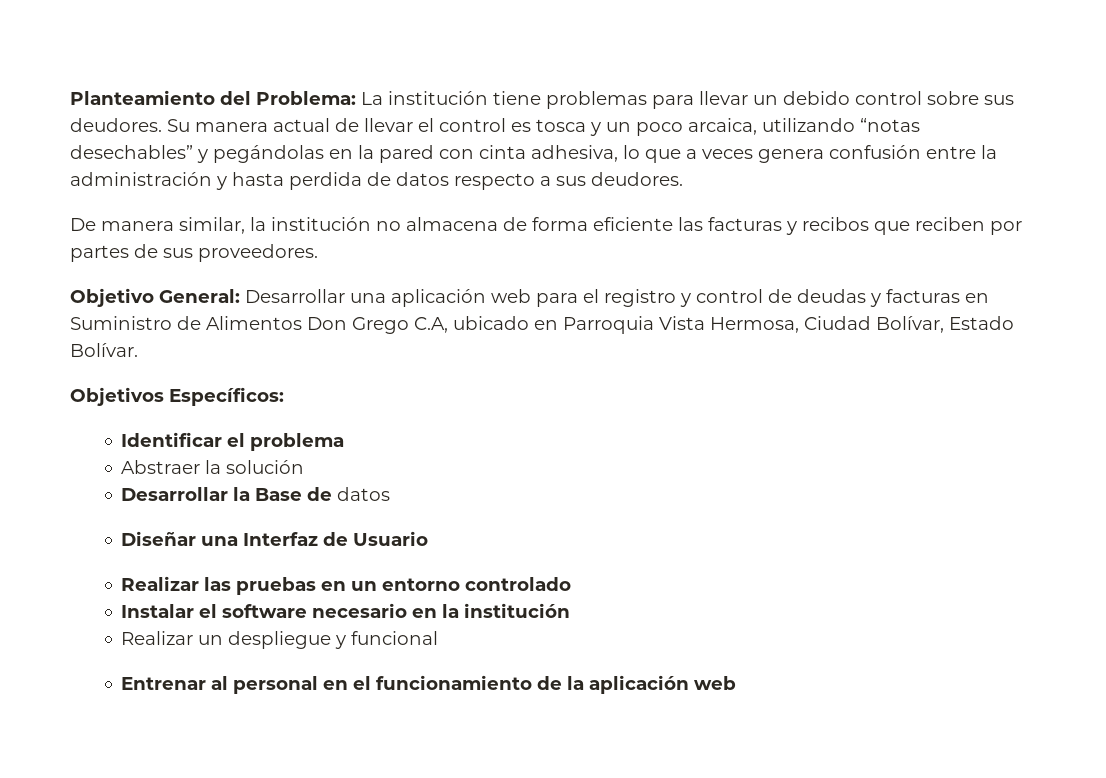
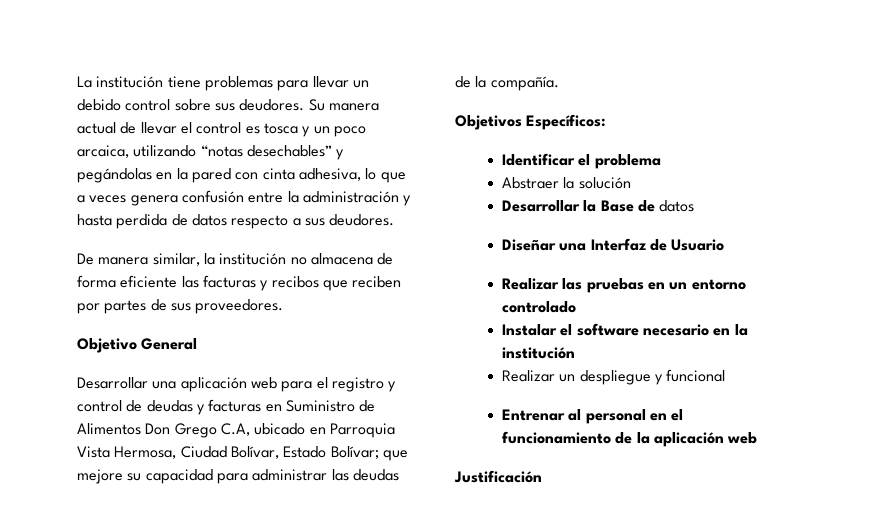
- Planteamiento del Problema: La institución tiene problemas para llevar un debido control sobre sus deudores.
+ La institución tiene problemas para llevar un debido control sobre sus deudores.
- Objetivo General: Desarrollar una aplicación web para el registro y control de deudas y facturas en Suministro de Alimentos Don Grego C.A, ubicado en Parroquia Vista Hermosa, Ciudad Bolívar, Estado Bolívar.
+ Objetivo General
+ Desarrollar una aplicación web para el registro y control de deudas y facturas en Suministro de Alimentos Don Grego C.A, ubicado en Parroquia Vista Hermosa, Ciudad Bolívar, Estado Bolívar; que mejore su capacidad para administrar las deudas de la compañía.
+ Justificación

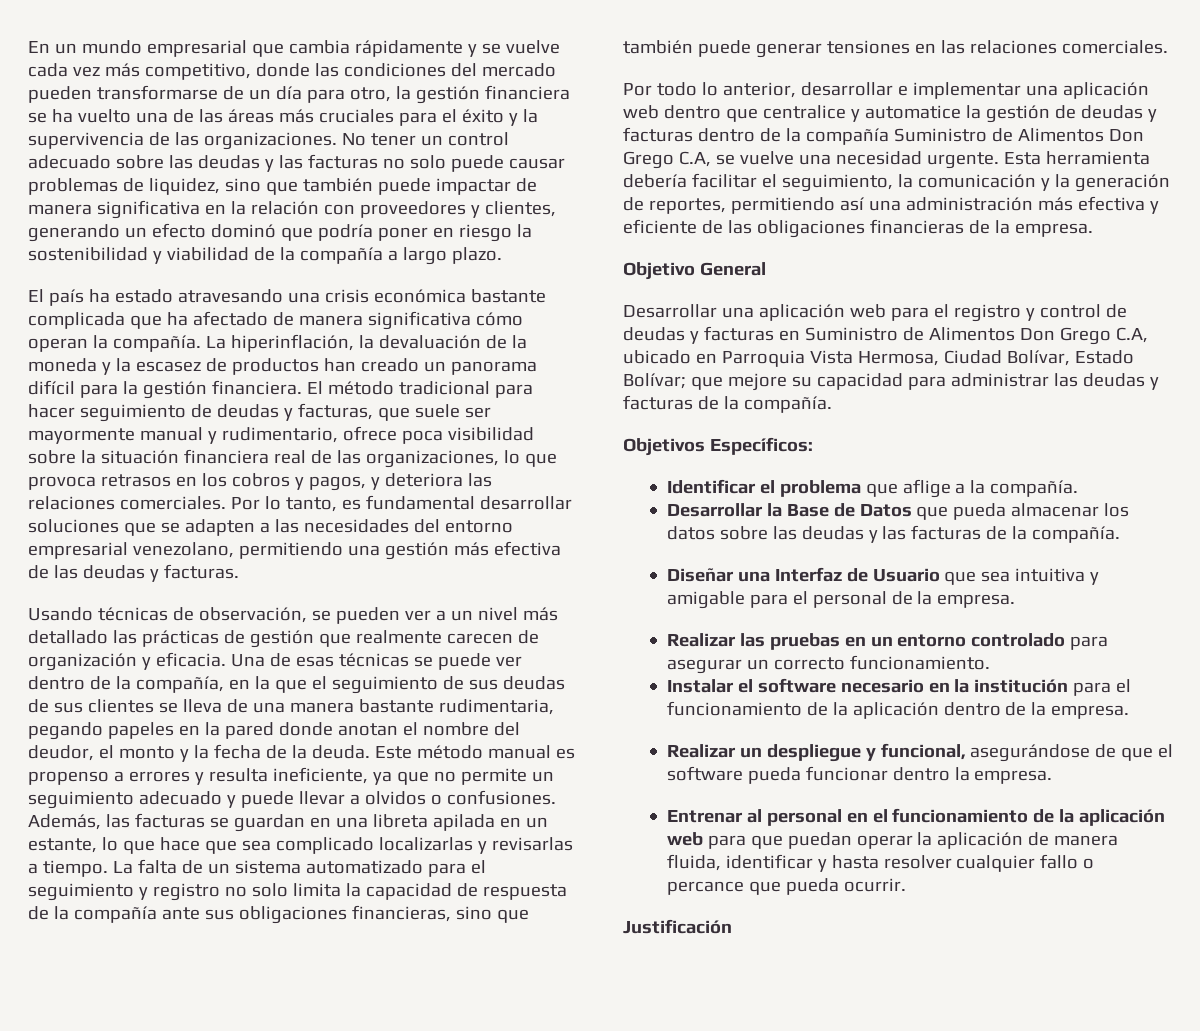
- La institución tiene problemas para llevar un debido control sobre sus deudores. Su manera actual de llevar el control es tosca y un poco arcaica, utilizando “notas desechables” y pegándolas en la pared con cinta adhesiva, lo que a veces genera confusión entre la administración y hasta perdida de datos respecto a sus deudores.
- De manera similar, la institución no almacena de forma eficiente las facturas y recibos que reciben por partes de sus proveedores.
+ En un mundo empresarial que cambia rápidamente y se vuelve cada vez más competitivo, donde las condiciones del mercado pueden transformarse de un día para otro, la gestión financiera se ha vuelto una de las áreas más cruciales para el éxito y la supervivencia de las organizaciones. No tener un control adecuado sobre las deudas y las facturas no solo puede causar problemas de liquidez, sino que también puede impactar de manera significativa en la relación con proveedores y clientes, generando un efecto dominó que podría poner en riesgo la sostenibilidad y viabilidad de la compañía a largo plazo.
+ El país ha estado atravesando una crisis económica bastante complicada que ha afectado de manera significativa cómo operan la compañía. La hiperinflación, la devaluación de la moneda y la escasez de productos han creado un panorama difícil para la gestión financiera. El método tradicional para hacer seguimiento de deudas y facturas, que suele ser mayormente manual y rudimentario, ofrece poca visibilidad sobre la situación financiera real de las organizaciones, lo que provoca retrasos en los cobros y pagos, y deteriora las relaciones comerciales. Por lo tanto, es fundamental desarrollar soluciones que se adapten a las necesidades del entorno empresarial venezolano, permitiendo una gestión más efectiva de las deudas y facturas.
+ Usando técnicas de observación, se pueden ver a un nivel más detallado las prácticas de gestión que realmente carecen de organización y eficacia. Una de esas técnicas se puede ver dentro de la compañía, en la que el seguimiento de sus deudas de sus clientes se lleva de una manera bastante rudimentaria, pegando papeles en la pared donde anotan el nombre del deudor, el monto y la fecha de la deuda. Este método manual es propenso a errores y resulta ineficiente, ya que no permite un seguimiento adecuado y puede llevar a olvidos o confusiones. Además, las facturas se guardan en una libreta apilada en un estante, lo que hace que sea complicado localizarlas y revisarlas a tiempo. La falta de un sistema automatizado para el seguimiento y registro no solo limita la capacidad de respuesta de la compañía ante sus obligaciones financieras, sino que también puede generar tensiones en las relaciones comerciales.
+ Por todo lo anterior, desarrollar e implementar una aplicación web dentro que centralice y automatice la gestión de deudas y facturas dentro de la compañía Suministro de Alimentos Don Grego C.A, se vuelve una necesidad urgente. Esta herramienta debería facilitar el seguimiento, la comunicación y la generación de reportes, permitiendo así una administración más efectiva y eficiente de las obligaciones financieras de la empresa.
- Desarrollar una aplicación web para el registro y control de deudas y facturas en Suministro de Alimentos Don Grego C.A, ubicado en Parroquia Vista Hermosa, Ciudad Bolívar, Estado Bolívar; que mejore su capacidad para administrar las deudas de la compañía.
+ Desarrollar una aplicación web para el registro y control de deudas y facturas en Suministro de Alimentos Don Grego C.A, ubicado en Parroquia Vista Hermosa, Ciudad Bolívar, Estado Bolívar; que mejore su capacidad para administrar las deudas y facturas de la compañía.
- Identificar el problema
- Abstraer la solución
+ Identificar el problema que aflige a la compañía.
- Desarrollar la Base de datos
+ Desarrollar la Base de Datos que pueda almacenar los datos sobre las deudas y las facturas de la compañía.
- Diseñar una Interfaz de Usuario
+ Diseñar una Interfaz de Usuario que sea intuitiva y amigable para el personal de la empresa.
- Realizar las pruebas en un entorno controlado
+ Realizar las pruebas en un entorno controlado para asegurar un correcto funcionamiento.
- Instalar el software necesario en la institución
- Realizar un despliegue y funcional
+ Instalar el software necesario en la institución para el funcionamiento de la aplicación dentro de la empresa.
+ Realizar un despliegue y funcional, asegurándose de que el software pueda funcionar dentro la empresa.
- Entrenar al personal en el funcionamiento de la aplicación web
+ Entrenar al personal en el funcionamiento de la aplicación web para que puedan operar la aplicación de manera fluida, identificar y hasta resolver cualquier fallo o percance que pueda ocurrir.

